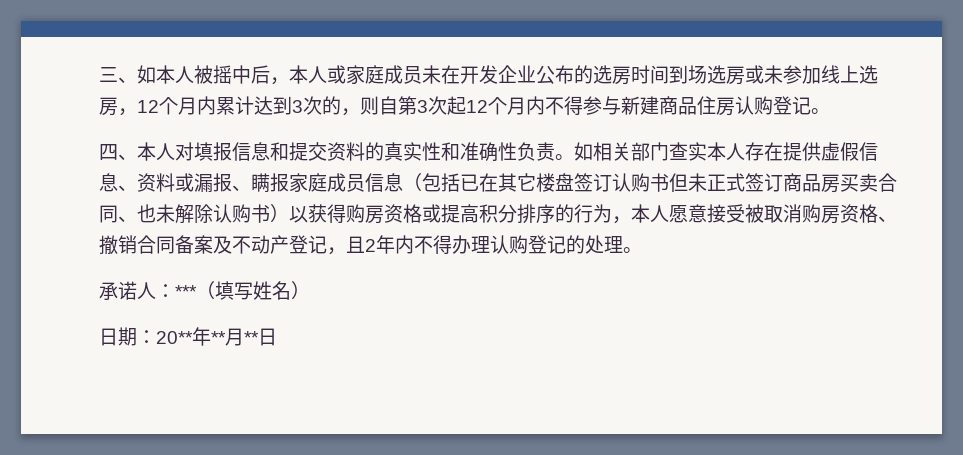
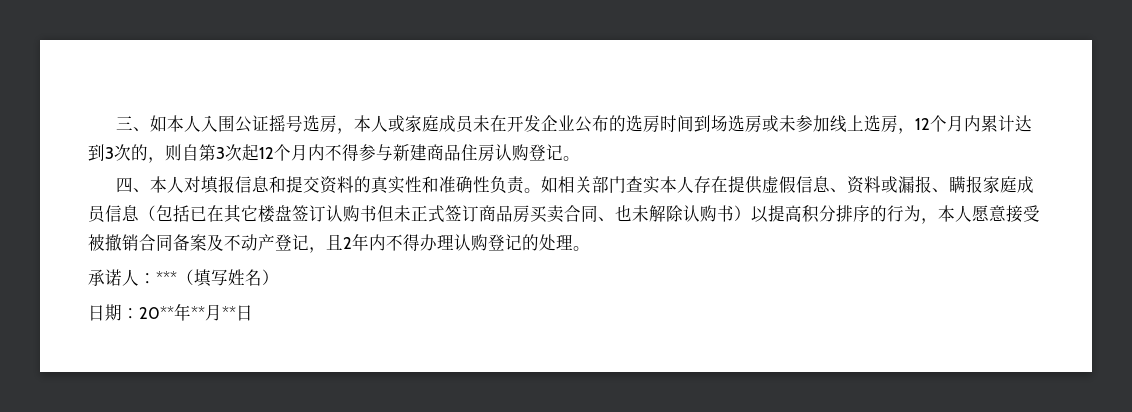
- 三、如本人被摇中后，本人或家庭成员未在开发企业公布的选房时间到场选房或未参加线上选房，12个月内累计达到3次的，则自第3次起12个月内不得参与新建商品住房认购登记。
+ 三、如本人入围公证摇号选房，本人或家庭成员未在开发企业公布的选房时间到场选房或未参加线上选房，12个月内累计达到3次的，则自第3次起12个月内不得参与新建商品住房认购登记。
- 如相关部门查实本人存在提供虚假信息、资料或漏报、瞒报家庭成员信息（包括已在其它楼盘签订认购书但未正式签订商品房买卖合同、也未解除认购书）以获得购房资格或提高积分排序的行为，本人愿意接受被取消购房资格、撤销合同备案及不动产登记，且2年内不得办理认购登记的处理。
+ 如相关部门查实本人存在提供虚假信息、资料或漏报、瞒报家庭成员信息（包括已在其它楼盘签订认购书但未正式签订商品房买卖合同、也未解除认购书）以提高积分排序的行为，本人愿意接受被撤销合同备案及不动产登记，且2年内不得办理认购登记的处理。

